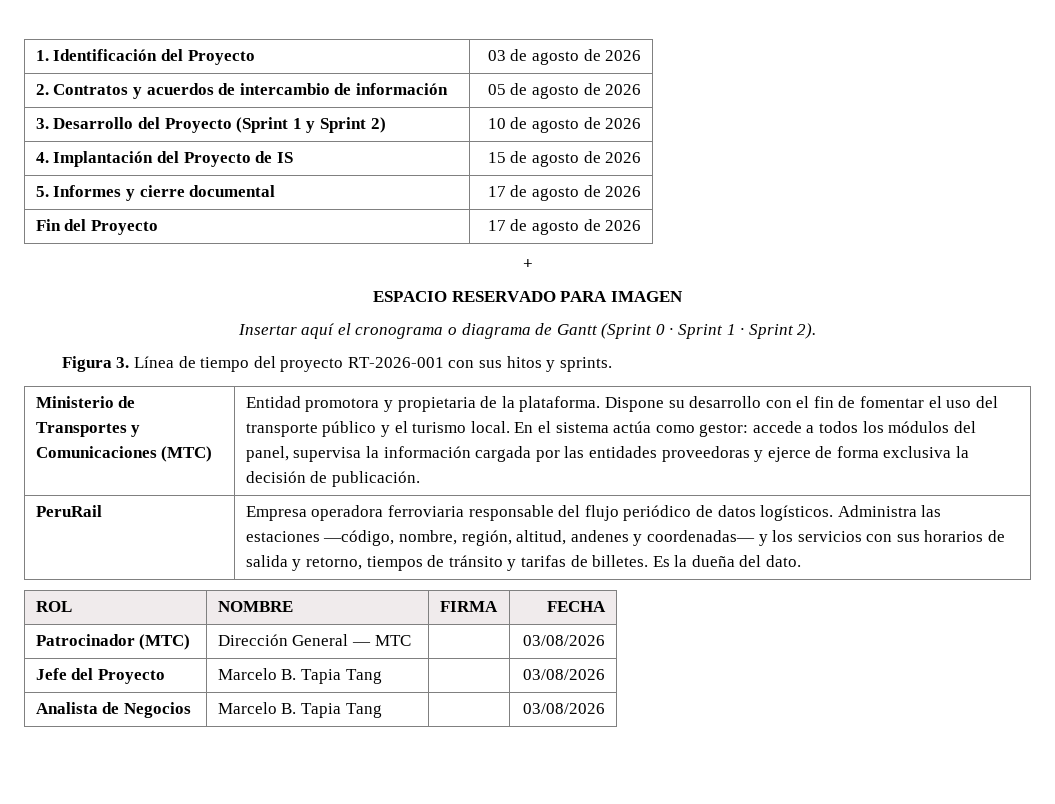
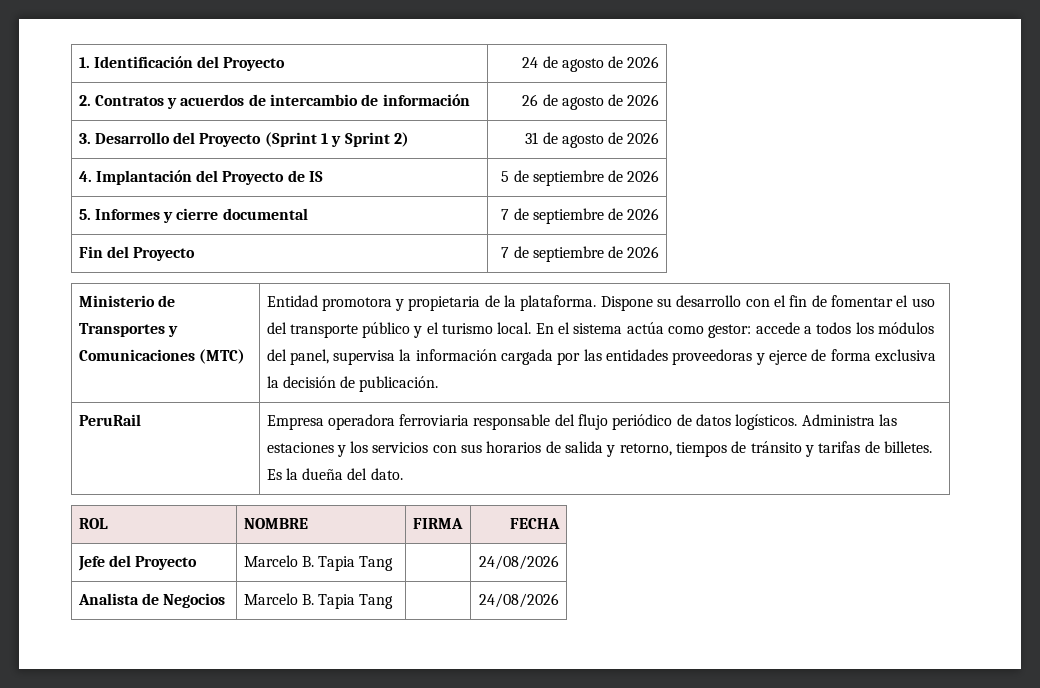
- 1. Identificación del Proyecto | 03 de agosto de 2026
+ 1. Identificación del Proyecto | 24 de agosto de 2026
- 2. Contratos y acuerdos de intercambio de información | 05 de agosto de 2026
+ 2. Contratos y acuerdos de intercambio de información | 26 de agosto de 2026
- 3. Desarrollo del Proyecto (Sprint 1 y Sprint 2) | 10 de agosto de 2026
+ 3. Desarrollo del Proyecto (Sprint 1 y Sprint 2) | 31 de agosto de 2026
- 4. Implantación del Proyecto de IS | 15 de agosto de 2026
+ 4. Implantación del Proyecto de IS | 5 de septiembre de 2026
- 5. Informes y cierre documental | 17 de agosto de 2026
+ 5. Informes y cierre documental | 7 de septiembre de 2026
- Fin del Proyecto | 17 de agosto de 2026
- +
- ESPACIO RESERVADO PARA IMAGEN
- Insertar aquí el cronograma o diagrama de Gantt (Sprint 0 · Sprint 1 · Sprint 2).
- Figura 3. Línea de tiempo del proyecto RT-2026-001 con sus hitos y sprints.
+ Fin del Proyecto | 7 de septiembre de 2026
- Administra las estaciones —código, nombre, región, altitud, andenes y coordenadas— y los servicios con sus horarios de salida y retorno, tiempos de tránsito y tarifas de billetes.
+ Administra las estaciones y los servicios con sus horarios de salida y retorno, tiempos de tránsito y tarifas de billetes.
- Patrocinador (MTC) | Dirección General — MTC | | 03/08/2026
- Jefe del Proyecto | Marcelo B. Tapia Tang | | 03/08/2026
+ Jefe del Proyecto | Marcelo B. Tapia Tang | | 24/08/2026
- Analista de Negocios | Marcelo B. Tapia Tang | | 03/08/2026
+ Analista de Negocios | Marcelo B. Tapia Tang | | 24/08/2026

